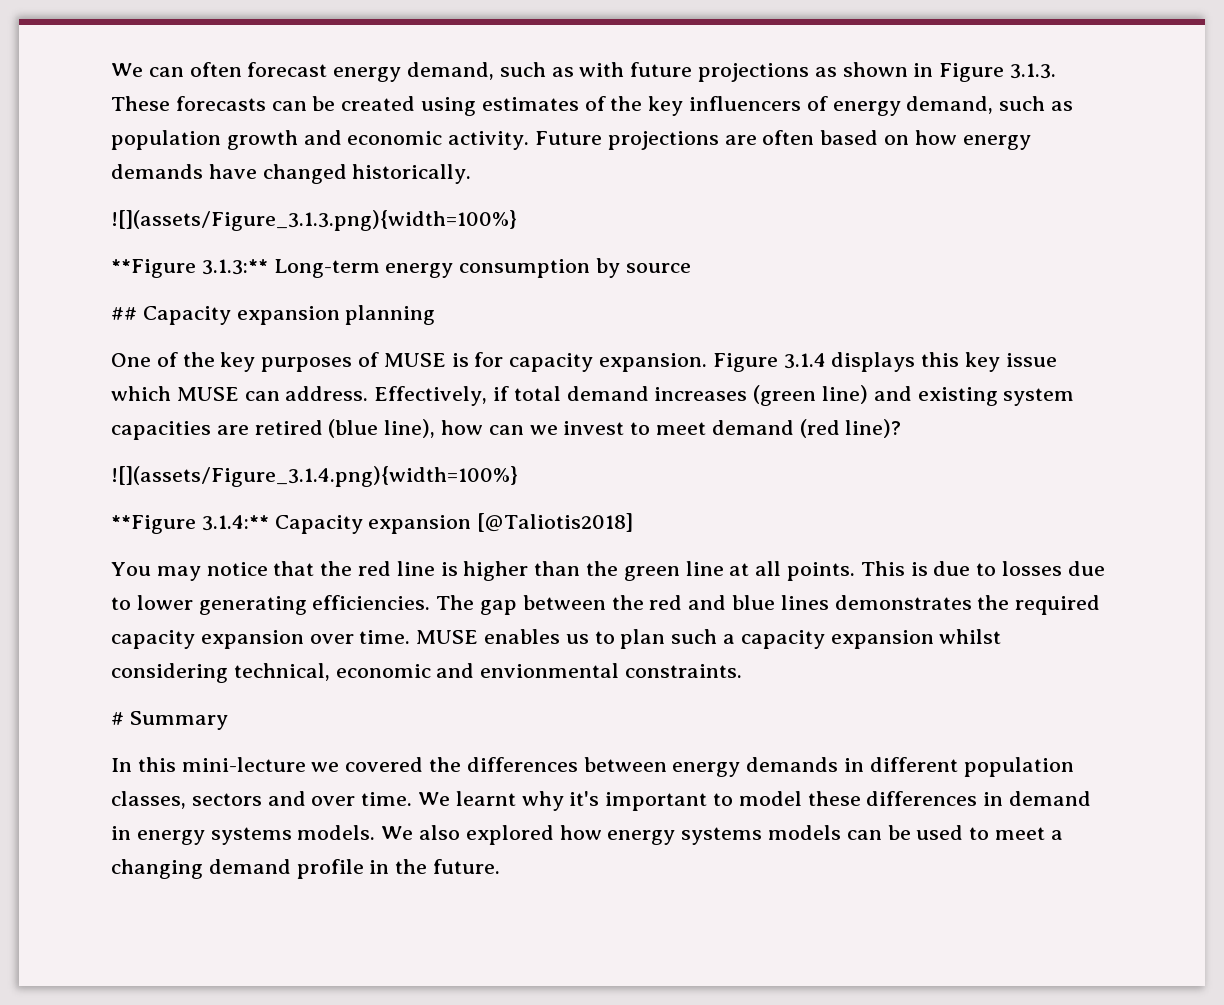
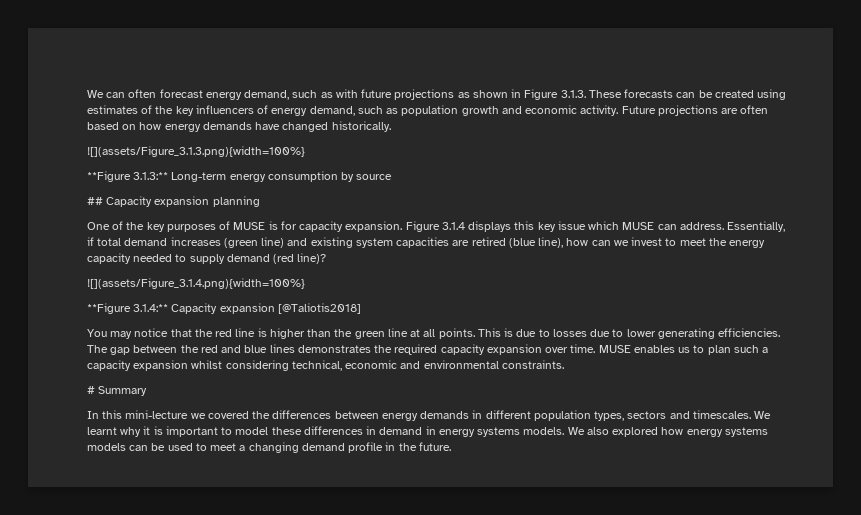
- Effectively, if total demand increases (green line) and existing system capacities are retired (blue line), how can we invest to meet demand (red line)?
+ Essentially, if total demand increases (green line) and existing system capacities are retired (blue line), how can we invest to meet the energy capacity needed to supply demand (red line)?
- MUSE enables us to plan such a capacity expansion whilst considering technical, economic and envionmental constraints.
+ MUSE enables us to plan such a capacity expansion whilst considering technical, economic and environmental constraints.
- In this mini-lecture we covered the differences between energy demands in different population classes, sectors and over time.
+ In this mini-lecture we covered the differences between energy demands in different population types, sectors and timescales.
- We learnt why it's important to model these differences in demand in energy systems models.
+ We learnt why it is important to model these differences in demand in energy systems models.

